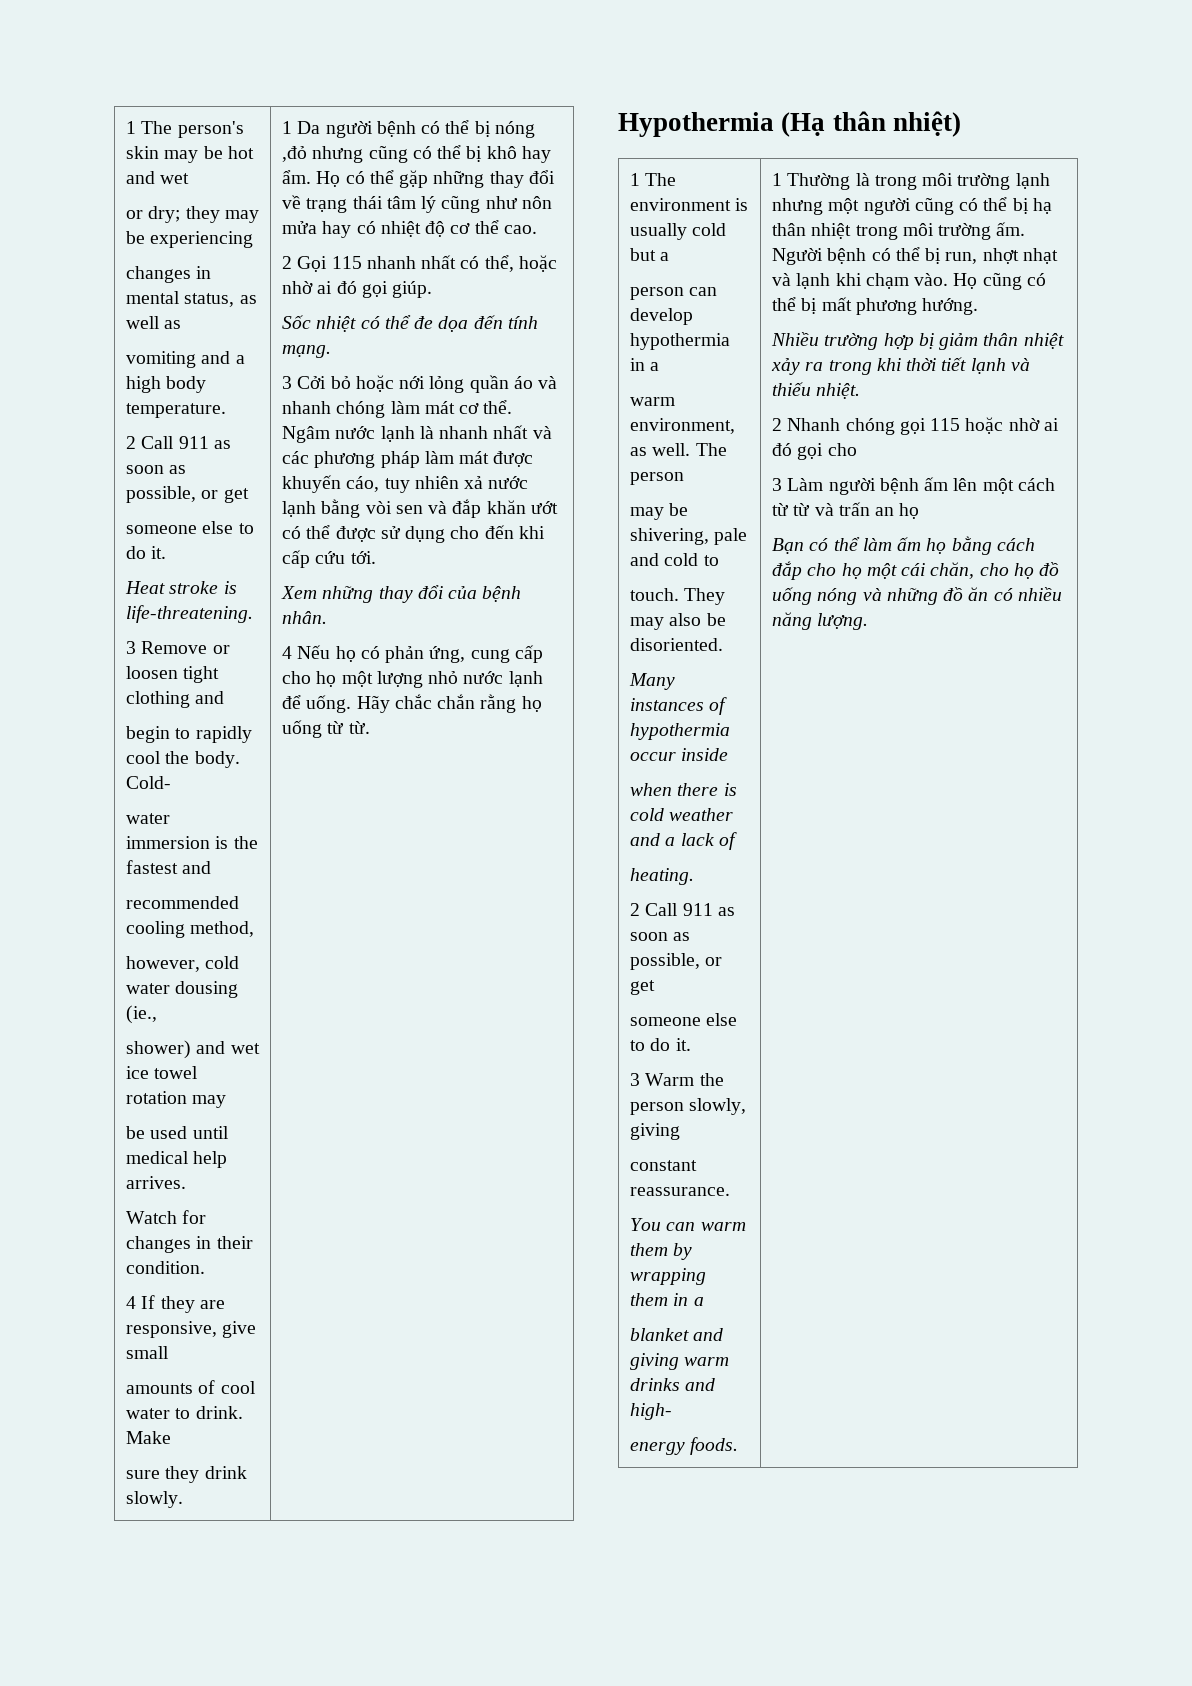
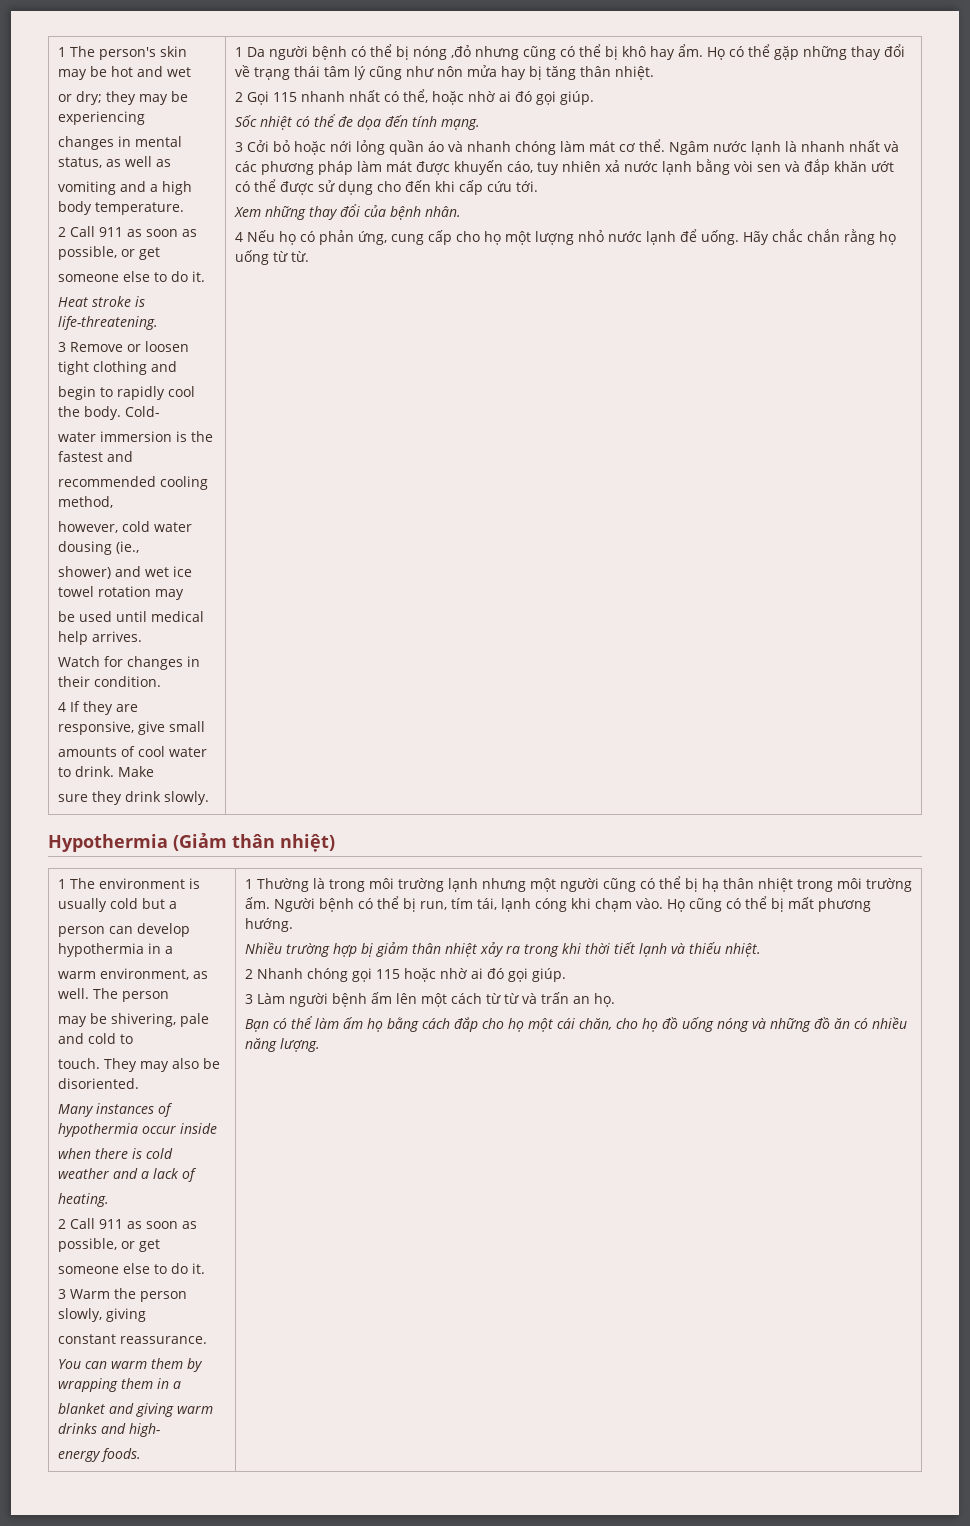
- Họ có thể gặp những thay đổi về trạng thái tâm lý cũng như nôn mửa hay có nhiệt độ cơ thể cao.
+ Họ có thể gặp những thay đổi về trạng thái tâm lý cũng như nôn mửa hay bị tăng thân nhiệt.
- Hypothermia (Hạ thân nhiệt)
+ Hypothermia (Giảm thân nhiệt)
- Người bệnh có thể bị run, nhợt nhạt và lạnh khi chạm vào.
+ Người bệnh có thể bị run, tím tái, lạnh cóng khi chạm vào.
- 2 Nhanh chóng gọi 115 hoặc nhờ ai đó gọi cho
+ 2 Nhanh chóng gọi 115 hoặc nhờ ai đó gọi giúp.
- 3 Làm người bệnh ấm lên một cách từ từ và trấn an họ
+ 3 Làm người bệnh ấm lên một cách từ từ và trấn an họ.

